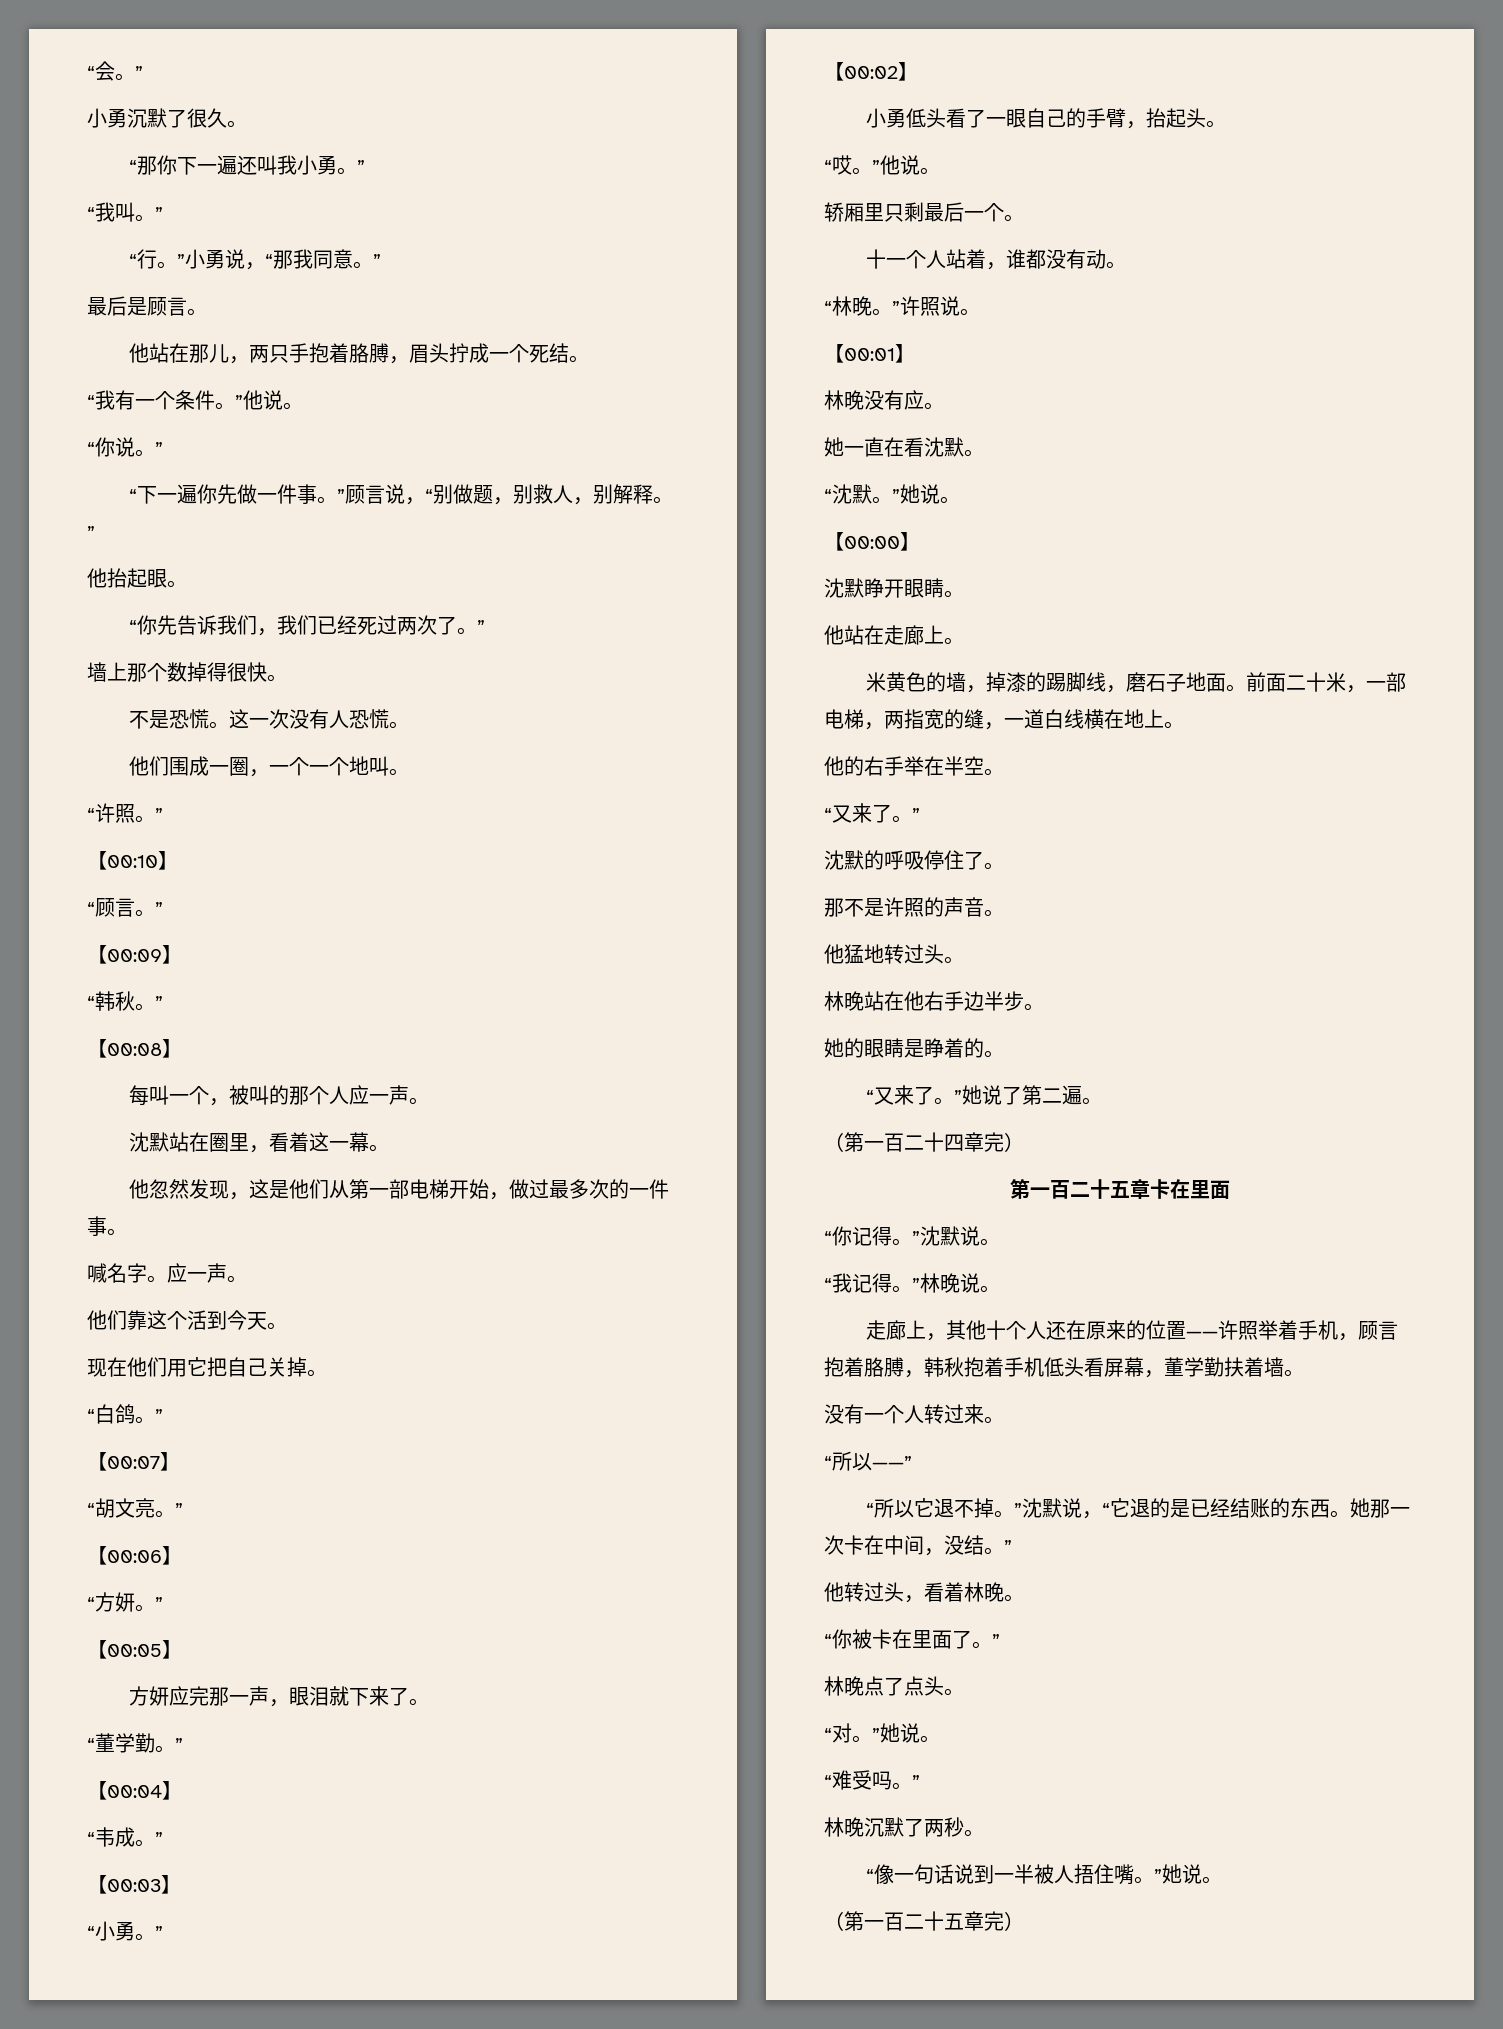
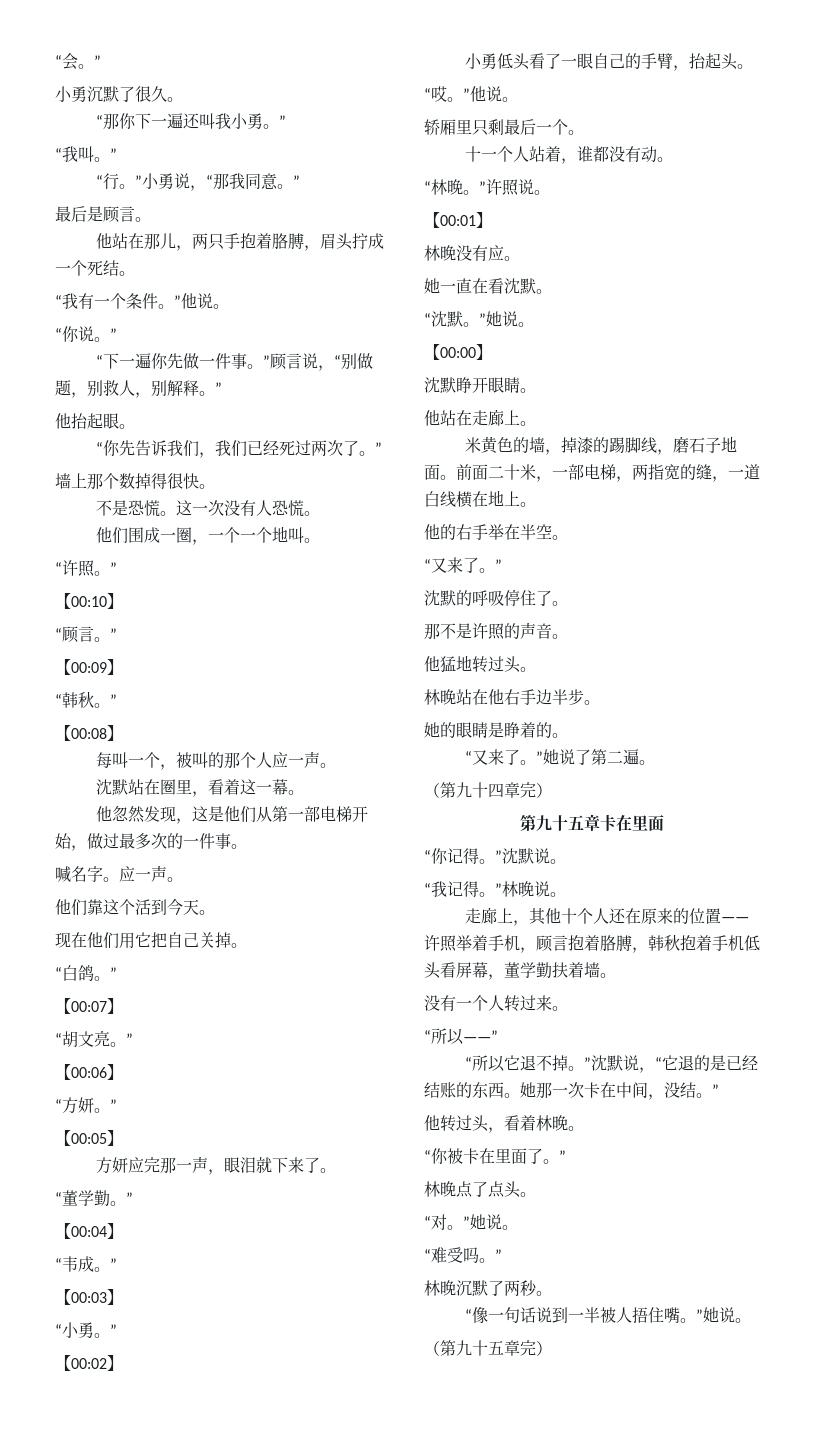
- （第一百二十四章完）
+ （第九十四章完）
- 第一百二十五章卡在里面
+ 第九十五章卡在里面
- （第一百二十五章完）
+ （第九十五章完）

